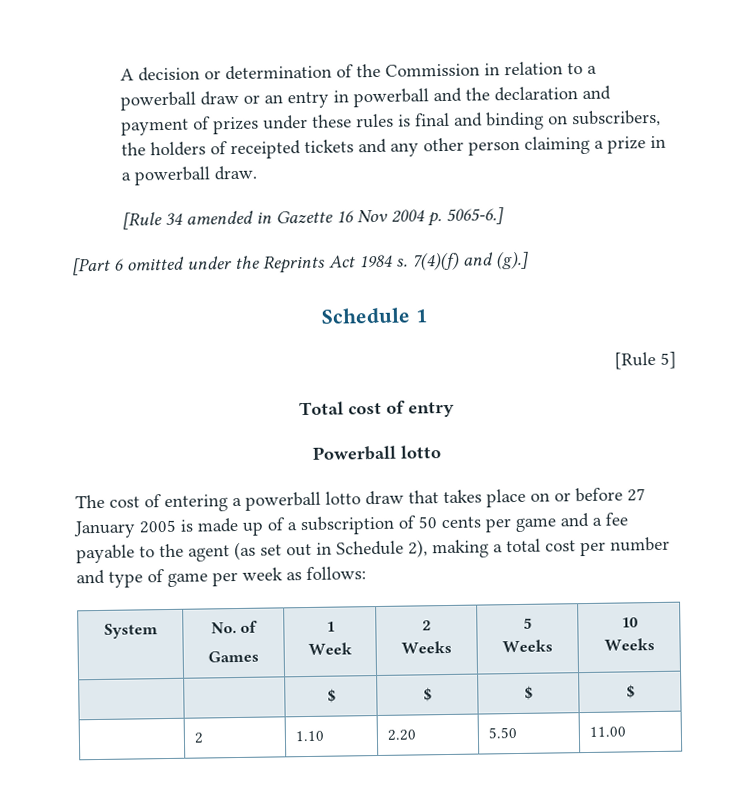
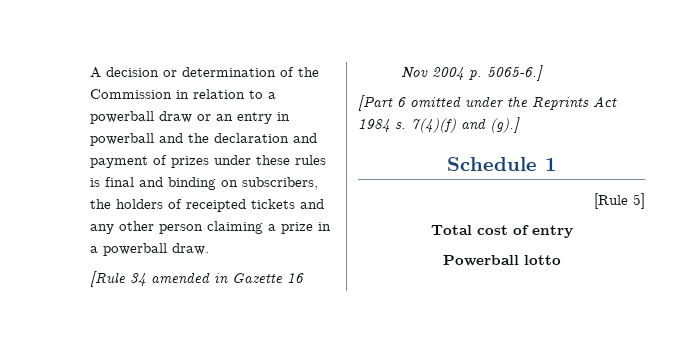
- The cost of entering a powerball lotto draw that takes place on or before 27 January 2005 is made up of a subscription of 50 cents per game and a fee payable to the agent (as set out in Schedule 2), making a total cost per number and type of game per week as follows:
- System | No. of
- Games | 1
- Week | 2
- Weeks | 5
- Weeks | 10
- Weeks
- | | $ | $ | $ | $
- | 2 | 1.10 | 2.20 | 5.50 | 11.00

